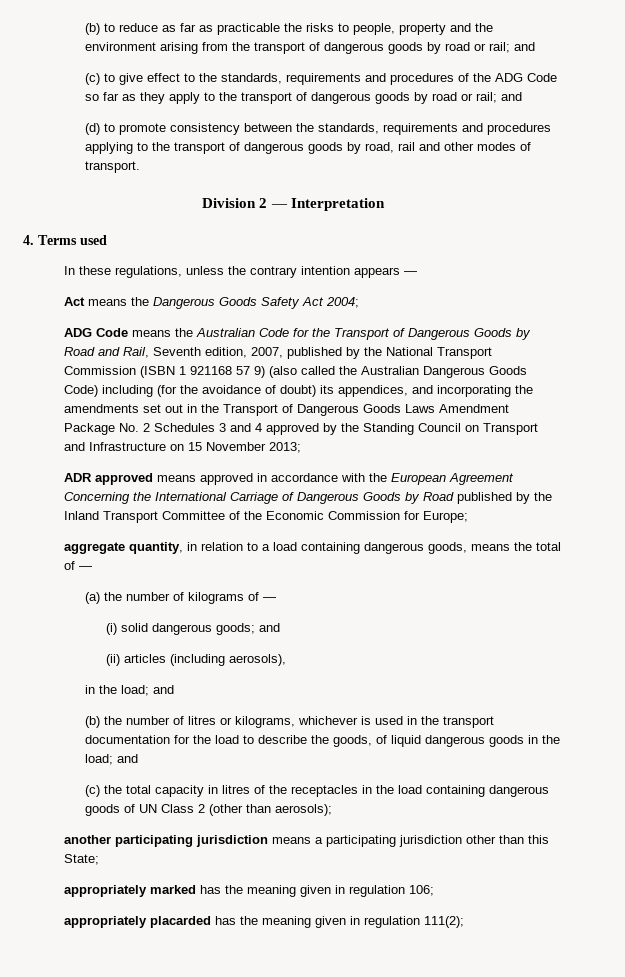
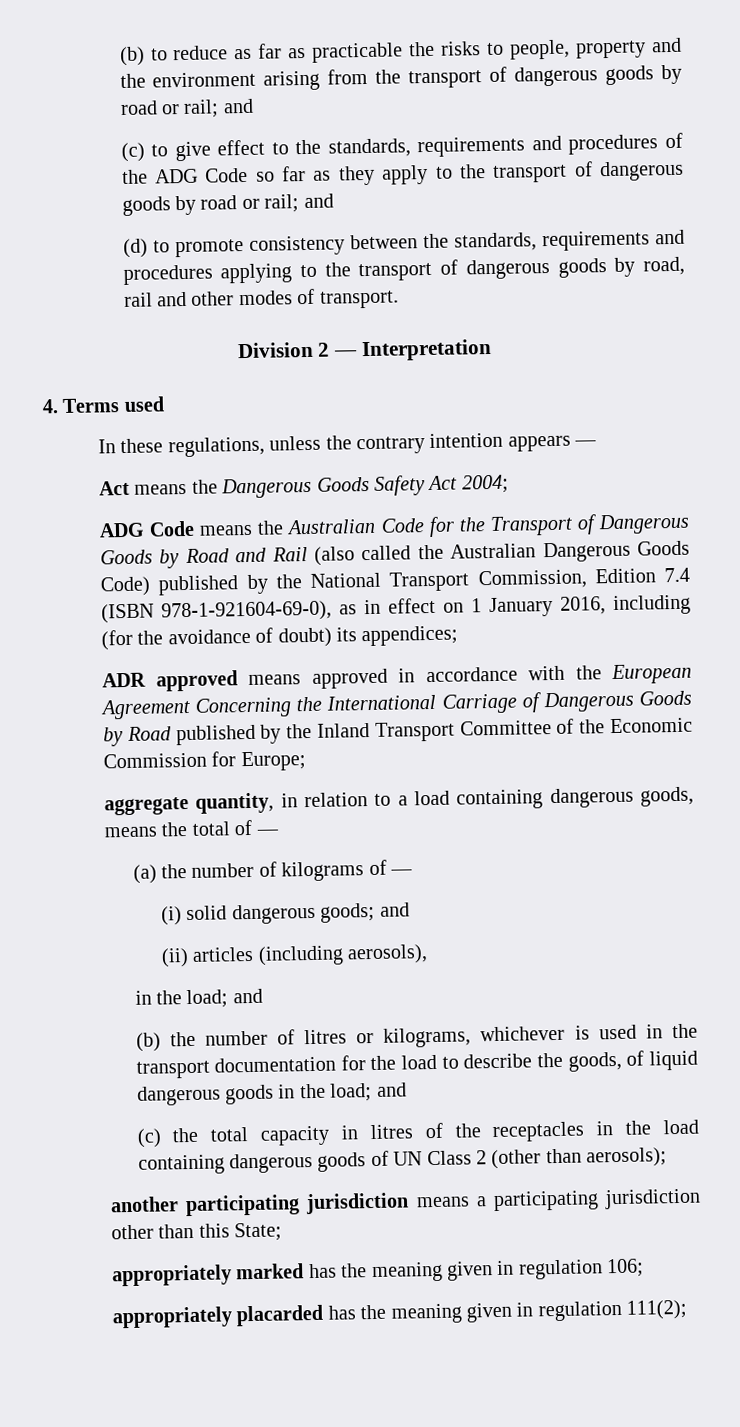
- ADG Code means the Australian Code for the Transport of Dangerous Goods by Road and Rail, Seventh edition, 2007, published by the National Transport Commission (ISBN 1 921168 57 9) (also called the Australian Dangerous Goods Code) including (for the avoidance of doubt) its appendices, and incorporating the amendments set out in the Transport of Dangerous Goods Laws Amendment Package No. 2 Schedules 3 and 4 approved by the Standing Council on Transport and Infrastructure on 15 November 2013;
+ ADG Code means the Australian Code for the Transport of Dangerous Goods by Road and Rail (also called the Australian Dangerous Goods Code) published by the National Transport Commission, Edition 7.4 (ISBN 978-1-921604-69-0), as in effect on 1 January 2016, including (for the avoidance of doubt) its appendices;

